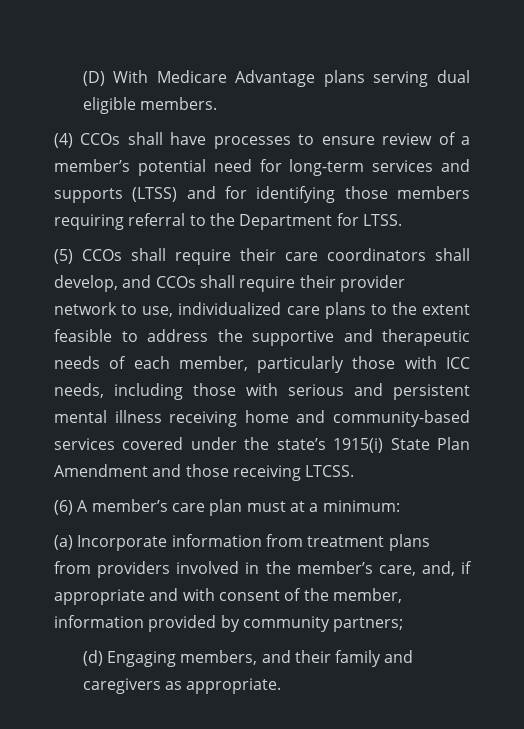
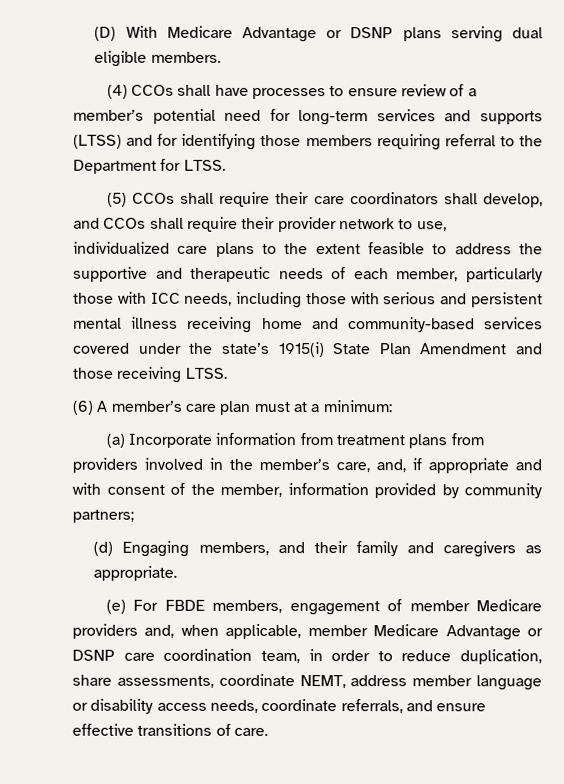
- (D) With Medicare Advantage plans serving dual eligible members.
+ (D) With Medicare Advantage or DSNP plans serving dual eligible members.
- (5) CCOs shall require their care coordinators shall develop, and CCOs shall require their provider network to use, individualized care plans to the extent feasible to address the supportive and therapeutic needs of each member, particularly those with ICC needs, including those with serious and persistent mental illness receiving home and community-based services covered under the state’s 1915(i) State Plan Amendment and those receiving LTCSS.
+ (5) CCOs shall require their care coordinators shall develop, and CCOs shall require their provider network to use, individualized care plans to the extent feasible to address the supportive and therapeutic needs of each member, particularly those with ICC needs, including those with serious and persistent mental illness receiving home and community-based services covered under the state’s 1915(i) State Plan Amendment and those receiving LTSS.
+ (e) For FBDE members, engagement of member Medicare providers and, when applicable, member Medicare Advantage or DSNP care coordination team, in order to reduce duplication, share assessments, coordinate NEMT, address member language or disability access needs, coordinate referrals, and ensure effective transitions of care.

